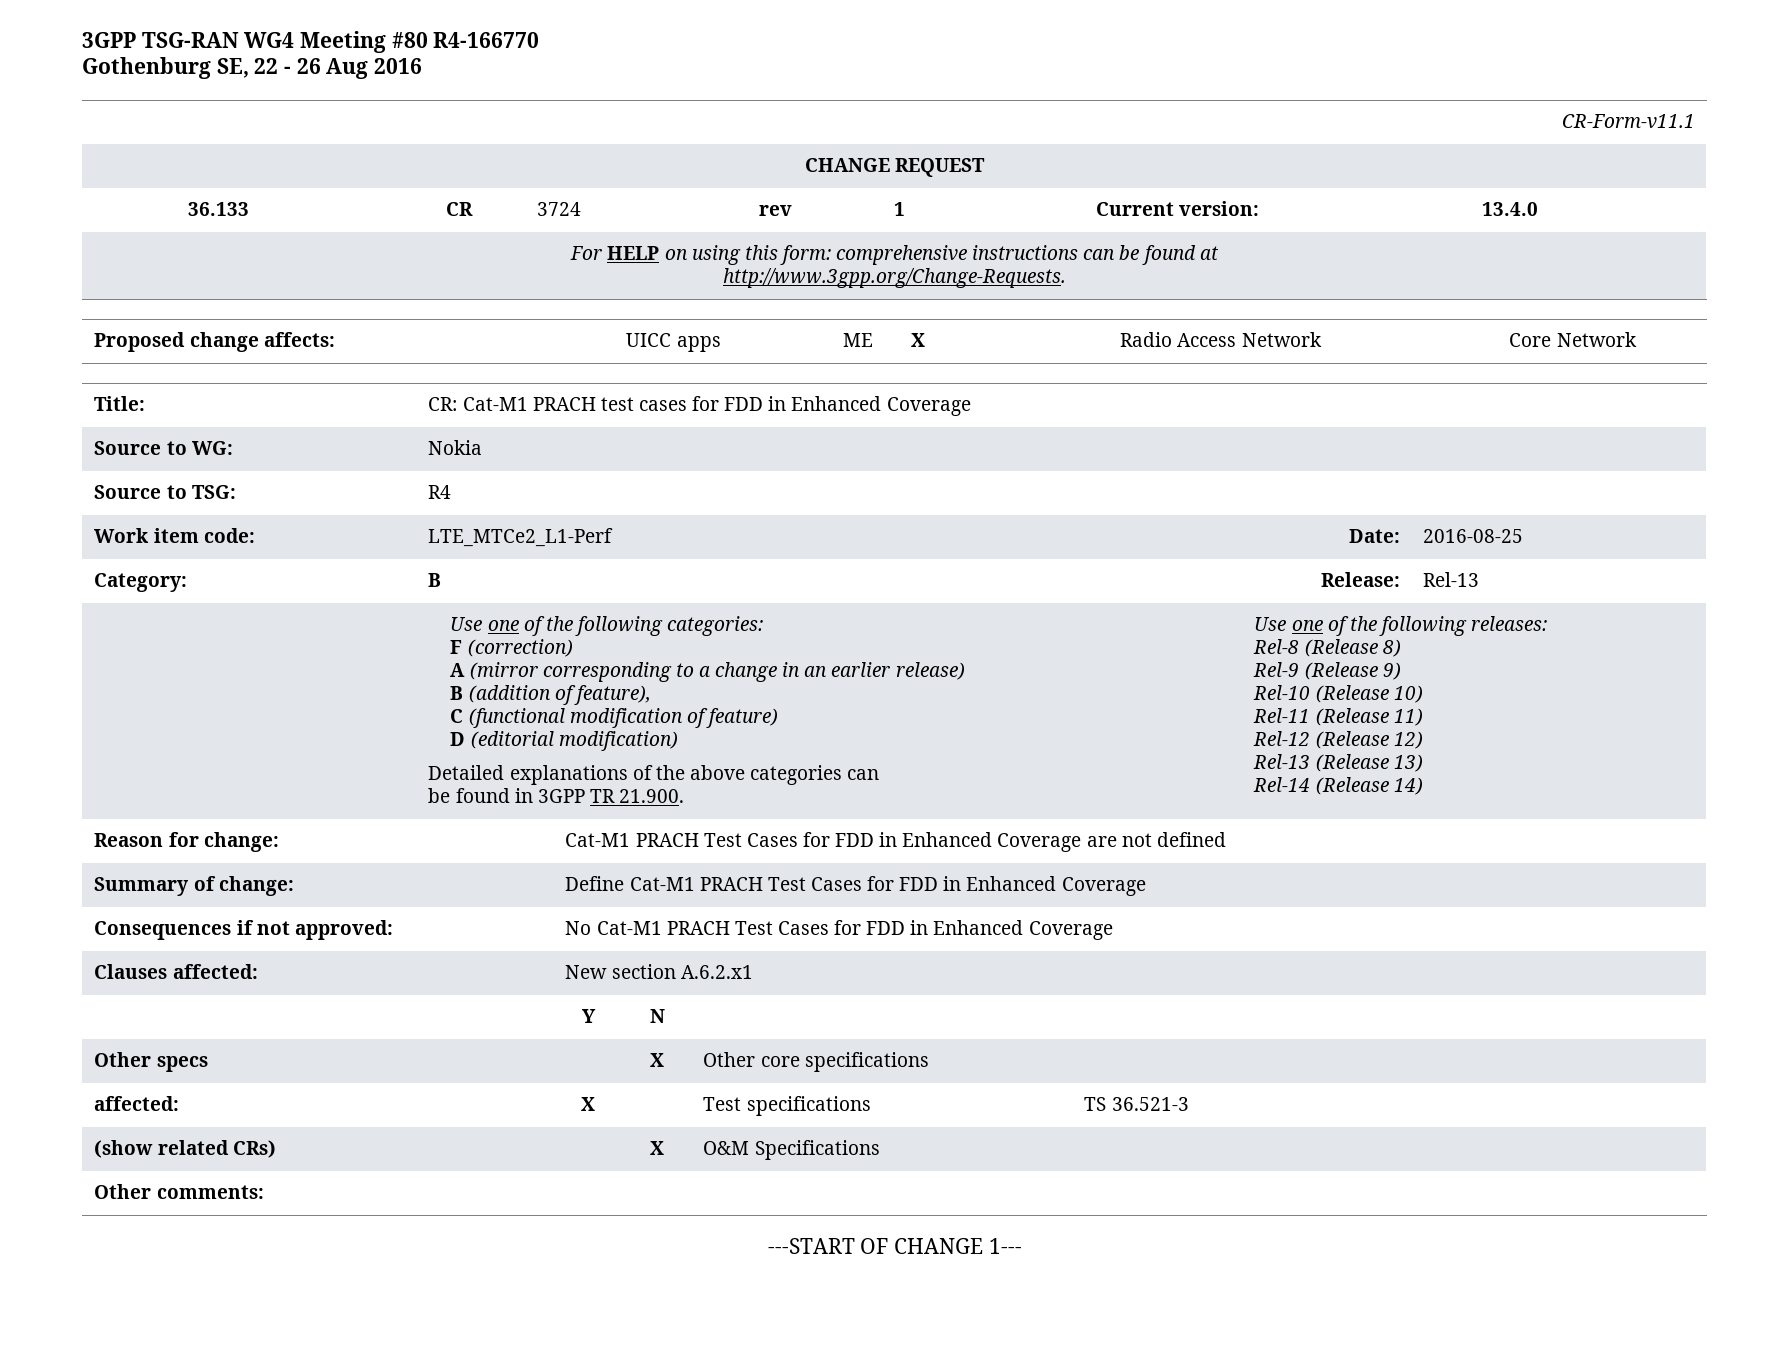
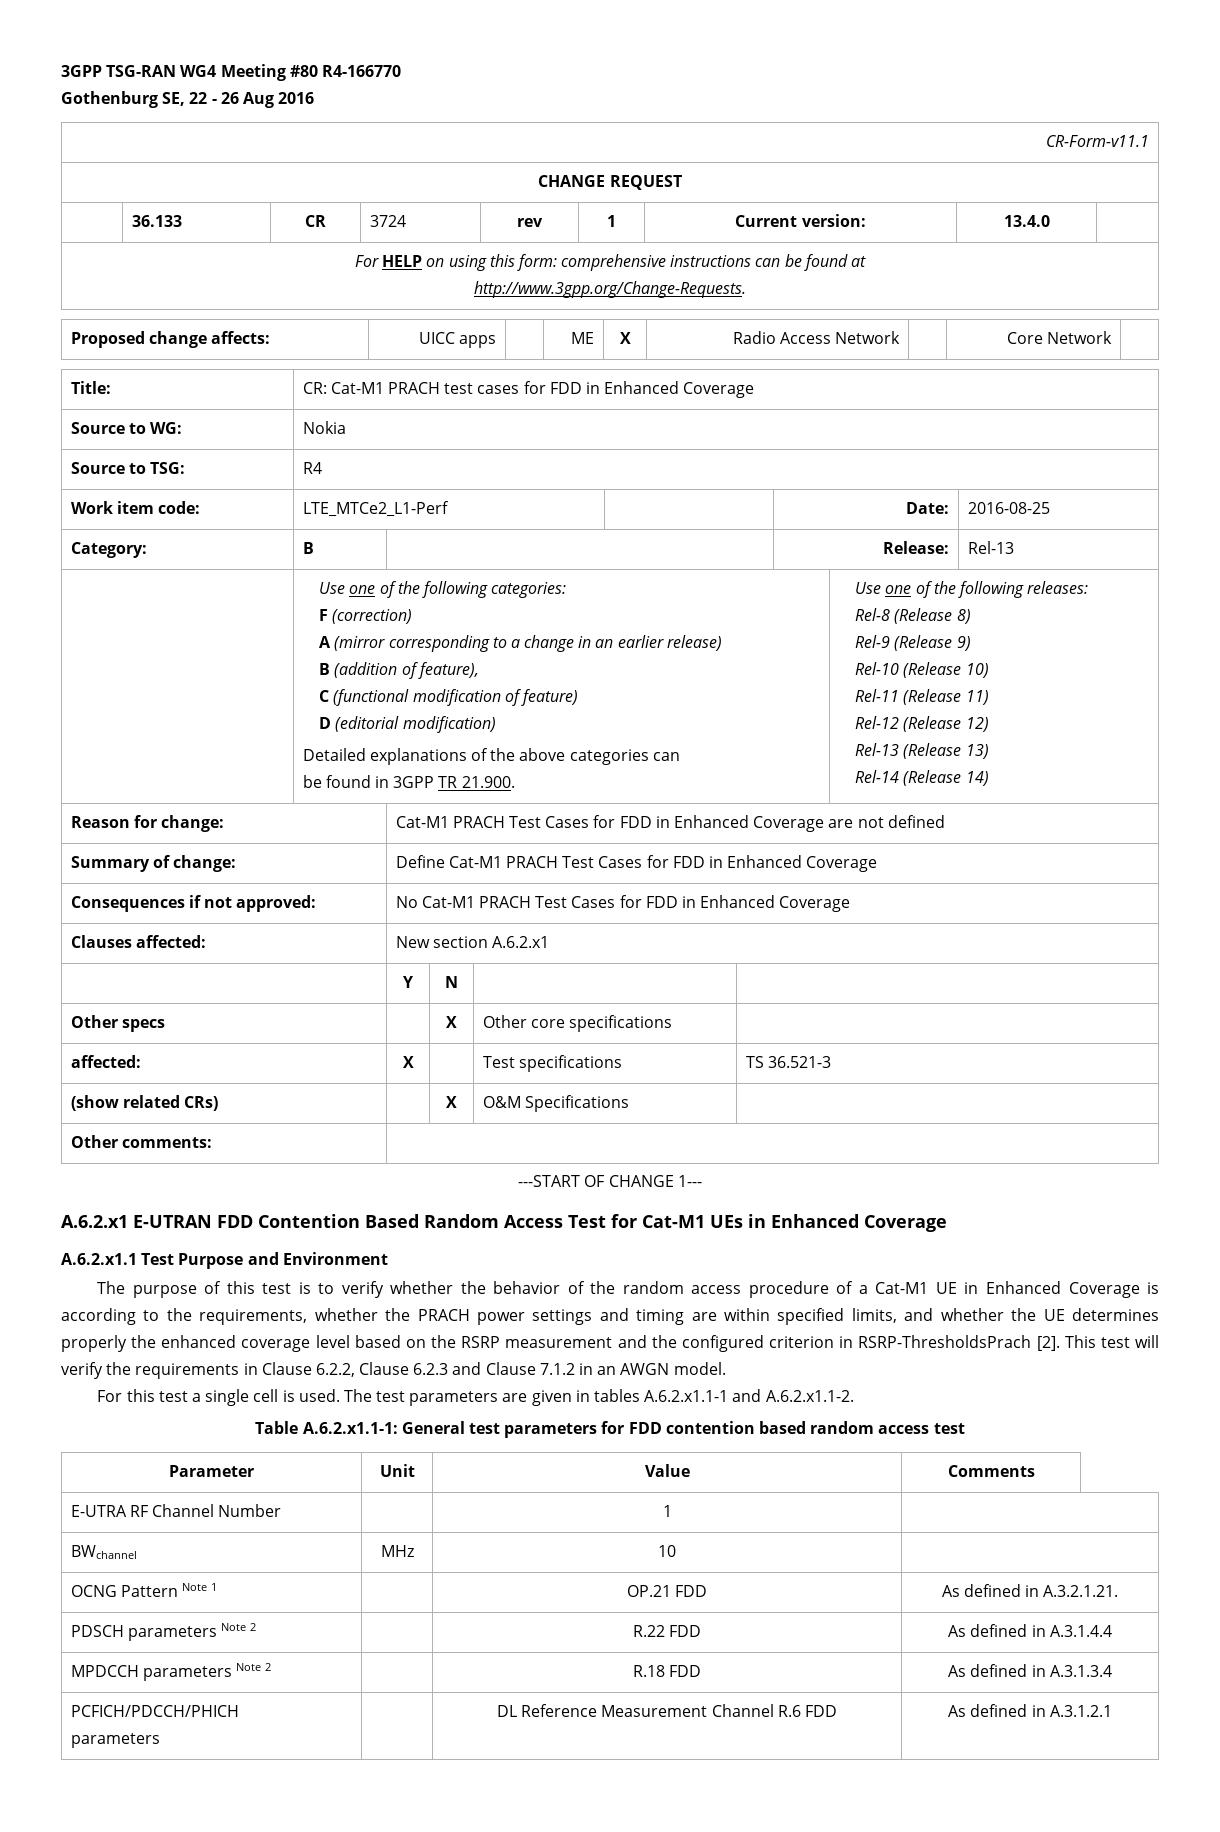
+ A.6.2.x1 E-UTRAN FDD Contention Based Random Access Test for Cat-M1 UEs in Enhanced Coverage
+ A.6.2.x1.1 Test Purpose and Environment
+ The purpose of this test is to verify whether the behavior of the random access procedure of a Cat-M1 UE in Enhanced Coverage is according to the requirements, whether the PRACH power settings and timing are within specified limits, and whether the UE determines properly the enhanced coverage level based on the RSRP measurement and the configured criterion in RSRP-ThresholdsPrach [2]. This test will verify the requirements in Clause 6.2.2, Clause 6.2.3 and Clause 7.1.2 in an AWGN model.
+ For this test a single cell is used. The test parameters are given in tables A.6.2.x1.1-1 and A.6.2.x1.1-2.
+ Table A.6.2.x1.1-1: General test parameters for FDD contention based random access test
+ Parameter | Unit | Value | Comments
+ E-UTRA RF Channel Number | | 1 |
+ BWchannel | MHz | 10 |
+ OCNG Pattern Note 1 | | OP.21 FDD | As defined in A.3.2.1.21.
+ PDSCH parameters Note 2 | | R.22 FDD | As defined in A.3.1.4.4
+ MPDCCH parameters Note 2 | | R.18 FDD | As defined in A.3.1.3.4
+ PCFICH/PDCCH/PHICH
+ parameters | | DL Reference Measurement Channel R.6 FDD | As defined in A.3.1.2.1

